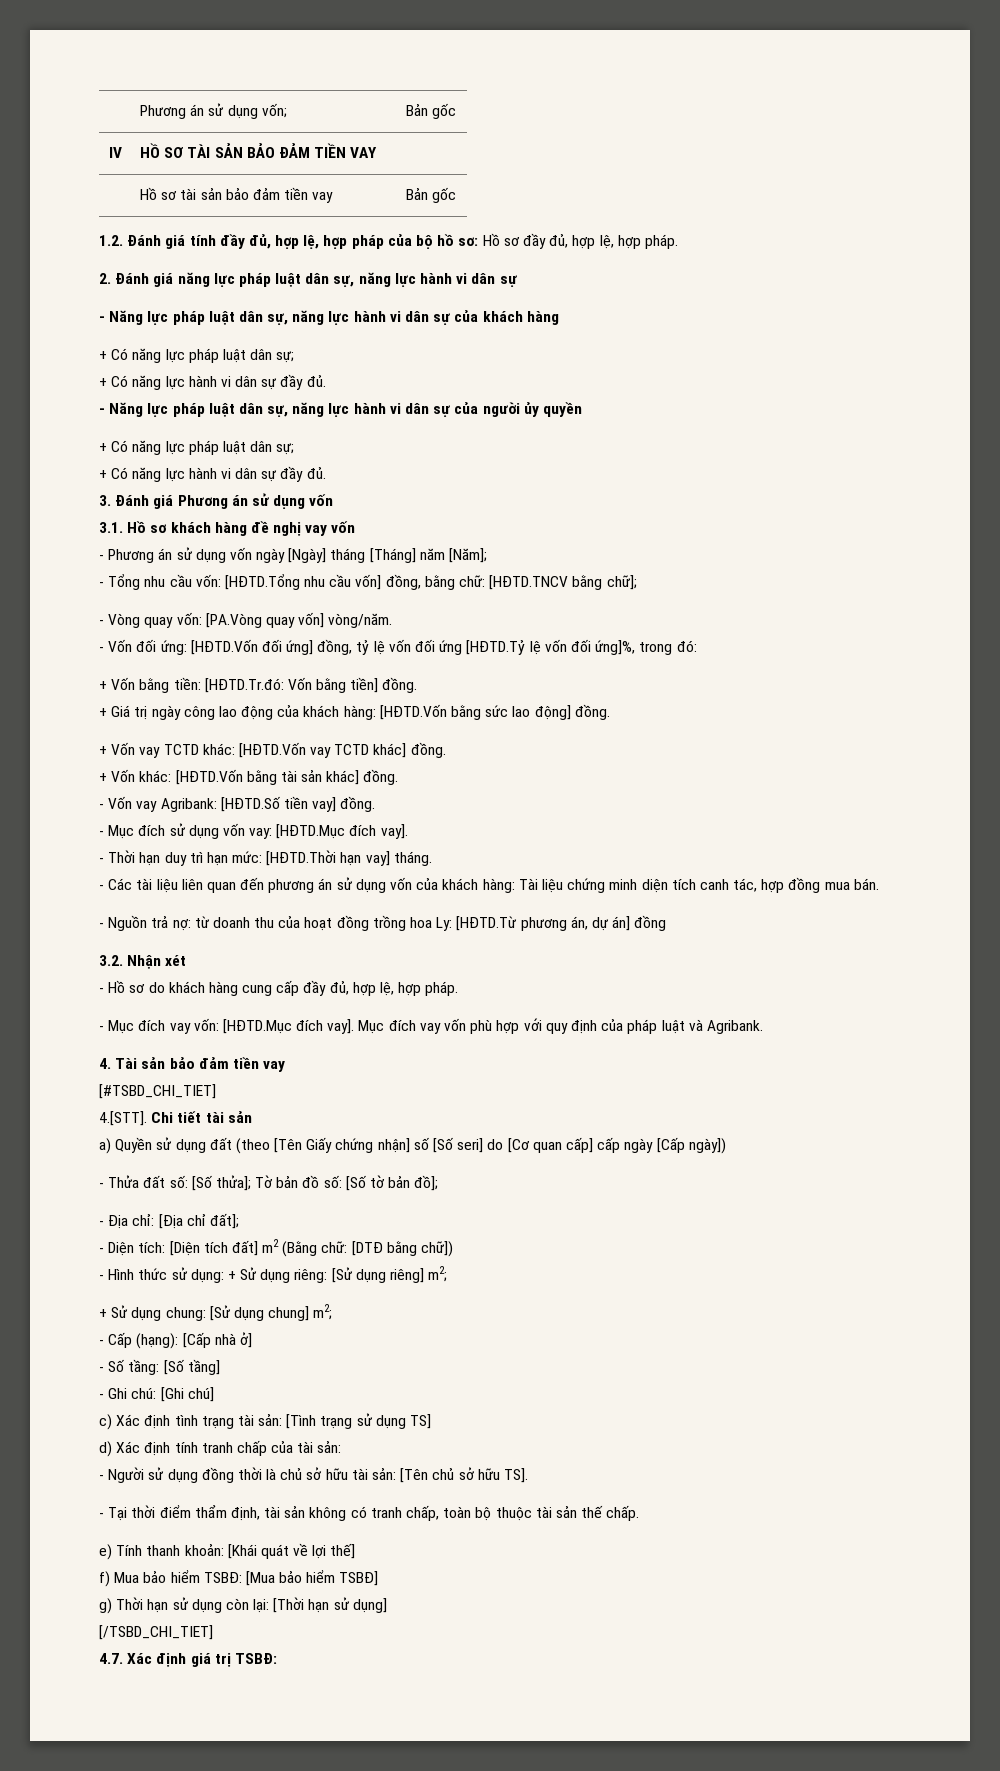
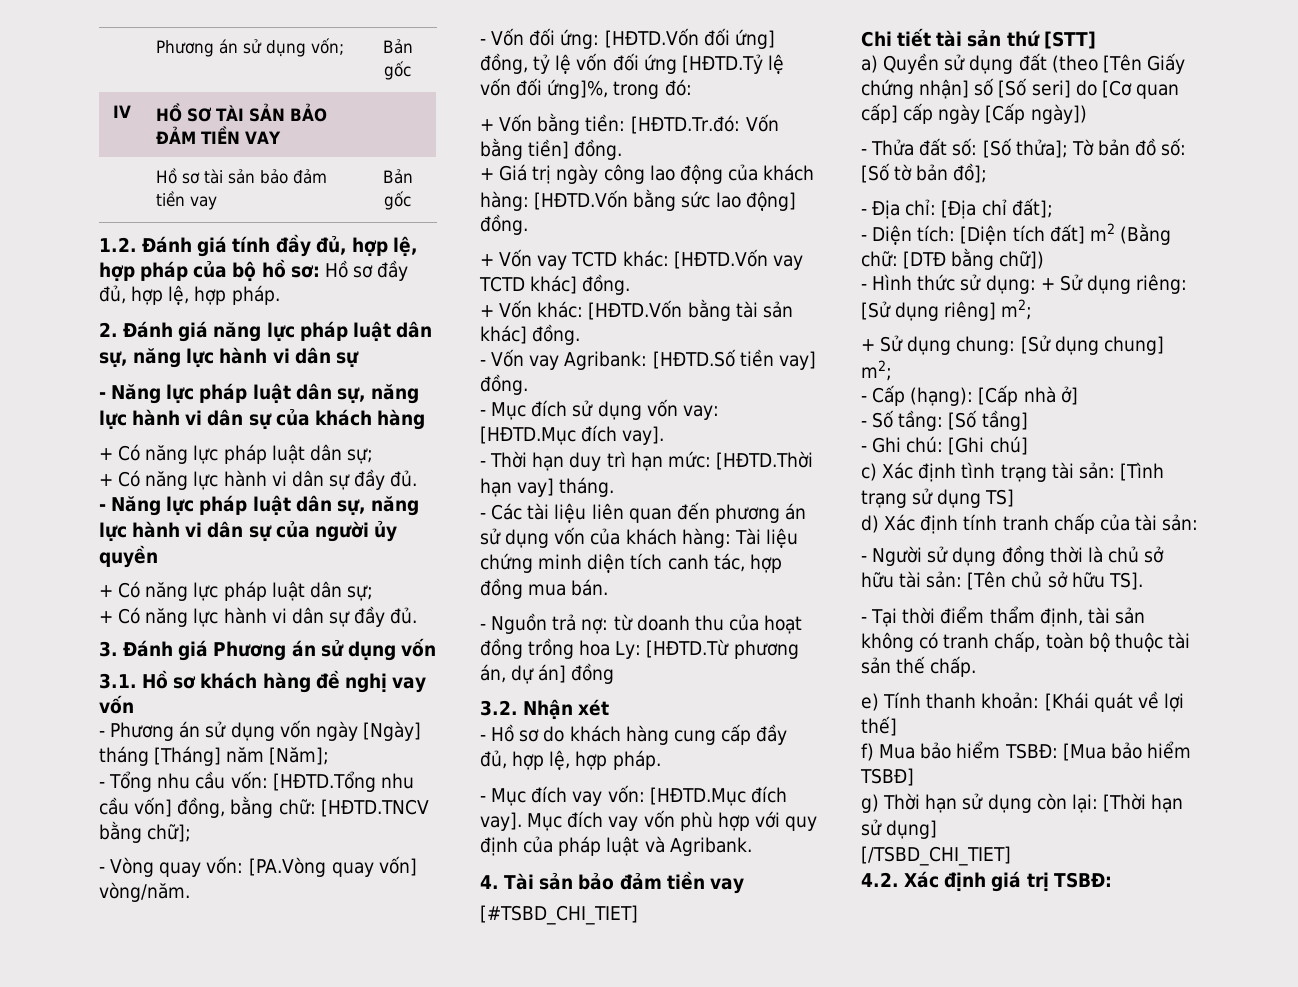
- 4.[STT]. Chi tiết tài sản
+ Chi tiết tài sản thứ [STT]
- 4.7. Xác định giá trị TSBĐ:
+ 4.2. Xác định giá trị TSBĐ:

